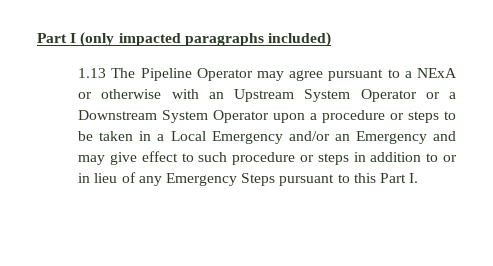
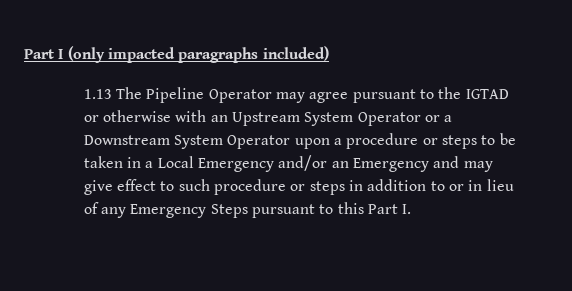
- 1.13 The Pipeline Operator may agree pursuant to a NExA or otherwise with an Upstream System Operator or a Downstream System Operator upon a procedure or steps to be taken in a Local Emergency and/or an Emergency and may give effect to such procedure or steps in addition to or in lieu of any Emergency Steps pursuant to this Part I.
+ 1.13 The Pipeline Operator may agree pursuant to the IGTAD or otherwise with an Upstream System Operator or a Downstream System Operator upon a procedure or steps to be taken in a Local Emergency and/or an Emergency and may give effect to such procedure or steps in addition to or in lieu of any Emergency Steps pursuant to this Part I.

